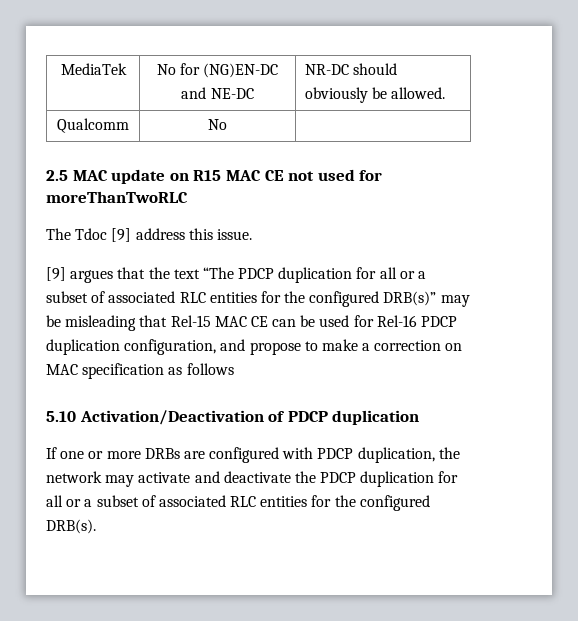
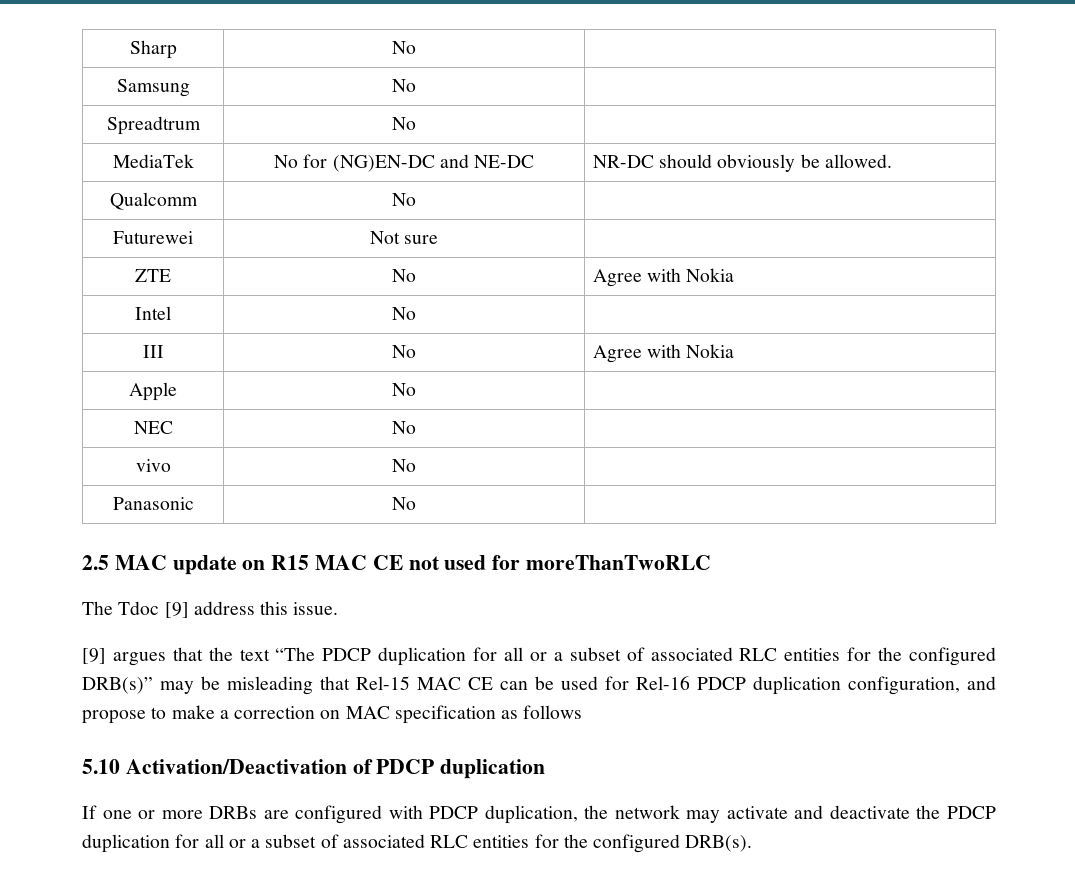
+ Sharp | No |
+ Samsung | No |
+ Spreadtrum | No |
+ Futurewei | Not sure |
+ ZTE | No | Agree with Nokia
+ Intel | No |
+ III | No | Agree with Nokia
+ Apple | No |
+ NEC | No |
+ vivo | No |
+ Panasonic | No |

